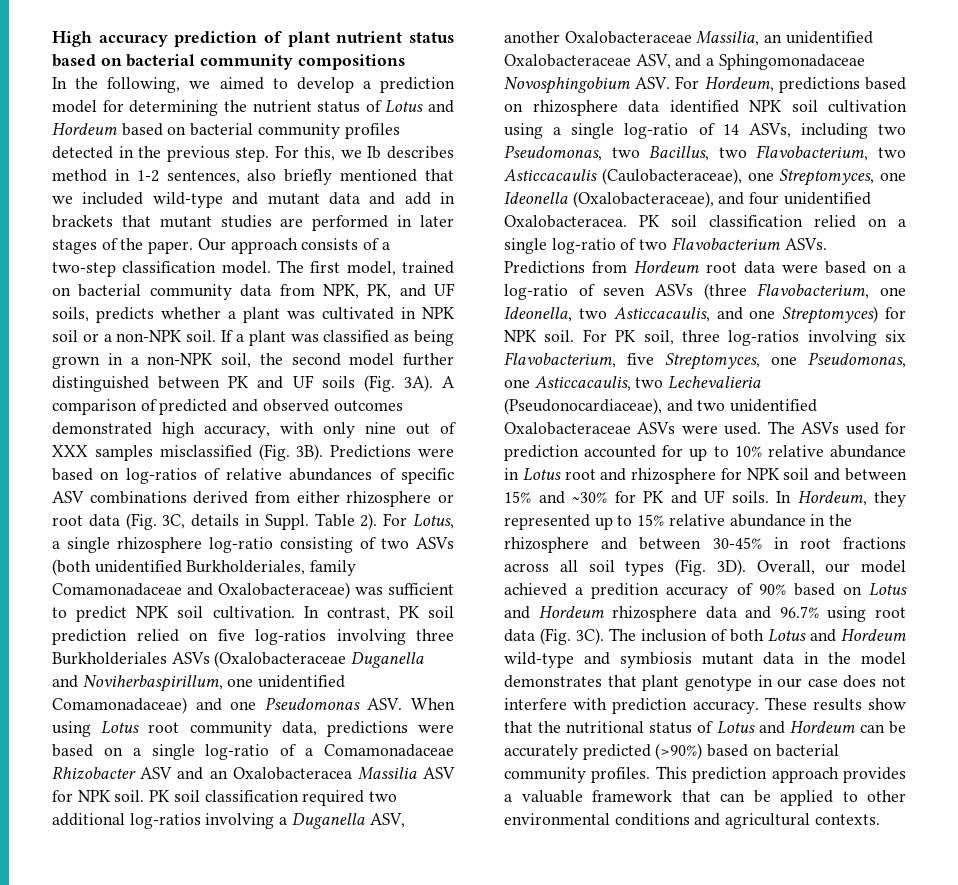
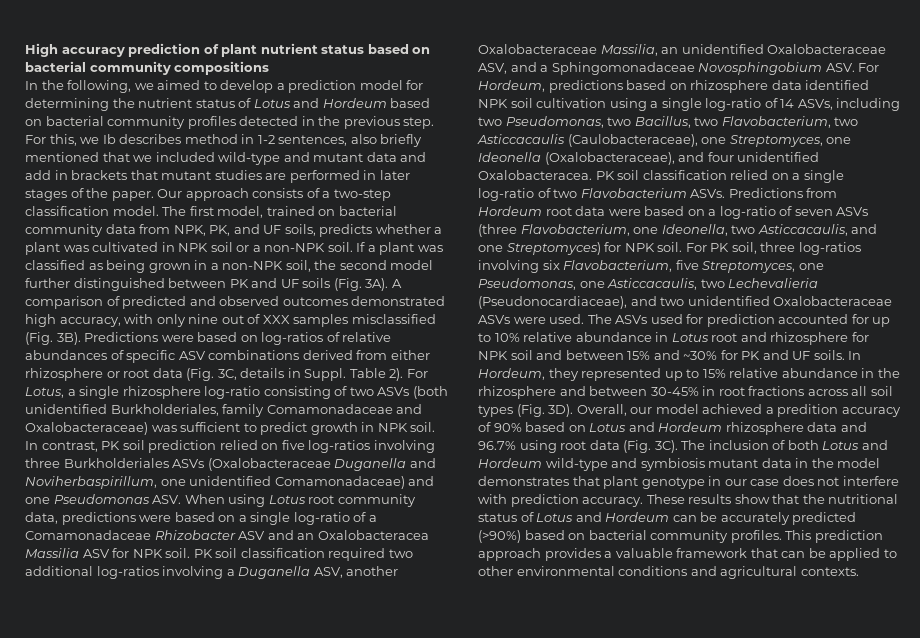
- For Lotus, a single rhizosphere log-ratio consisting of two ASVs (both unidentified Burkholderiales, family Comamonadaceae and Oxalobacteraceae) was sufficient to predict NPK soil cultivation.
+ For Lotus, a single rhizosphere log-ratio consisting of two ASVs (both unidentified Burkholderiales, family Comamonadaceae and Oxalobacteraceae) was sufficient to predict growth in NPK soil.

